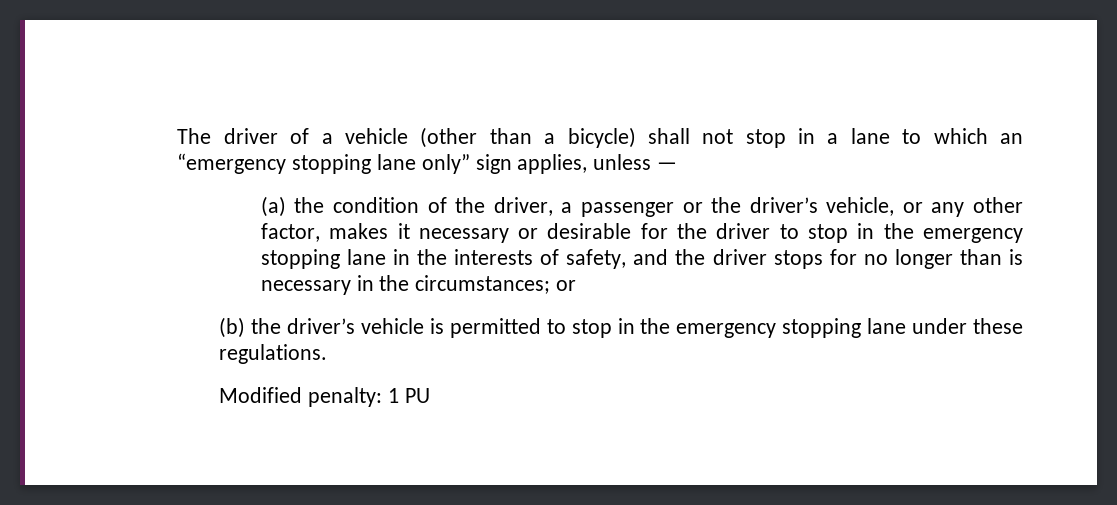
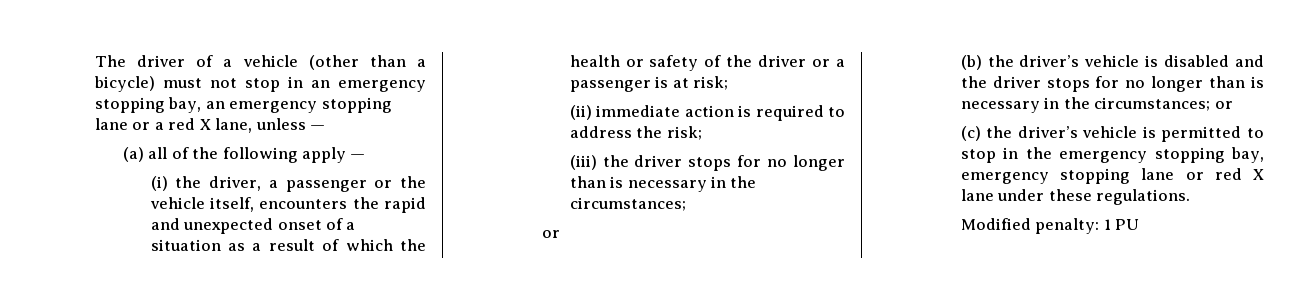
- The driver of a vehicle (other than a bicycle) shall not stop in a lane to which an “emergency stopping lane only” sign applies, unless —
- (a) the condition of the driver, a passenger or the driver’s vehicle, or any other factor, makes it necessary or desirable for the driver to stop in the emergency stopping lane in the interests of safety, and the driver stops for no longer than is necessary in the circumstances; or
+ The driver of a vehicle (other than a bicycle) must not stop in an emergency stopping bay, an emergency stopping lane or a red X lane, unless —
+ (a) all of the following apply —
+ (i) the driver, a passenger or the vehicle itself, encounters the rapid and unexpected onset of a situation as a result of which the health or safety of the driver or a passenger is at risk;
+ (ii) immediate action is required to address the risk;
+ (iii) the driver stops for no longer than is necessary in the circumstances;
+ or
+ (b) the driver’s vehicle is disabled and the driver stops for no longer than is necessary in the circumstances; or
- (b) the driver’s vehicle is permitted to stop in the emergency stopping lane under these regulations.
+ (c) the driver’s vehicle is permitted to stop in the emergency stopping bay, emergency stopping lane or red X lane under these regulations.

